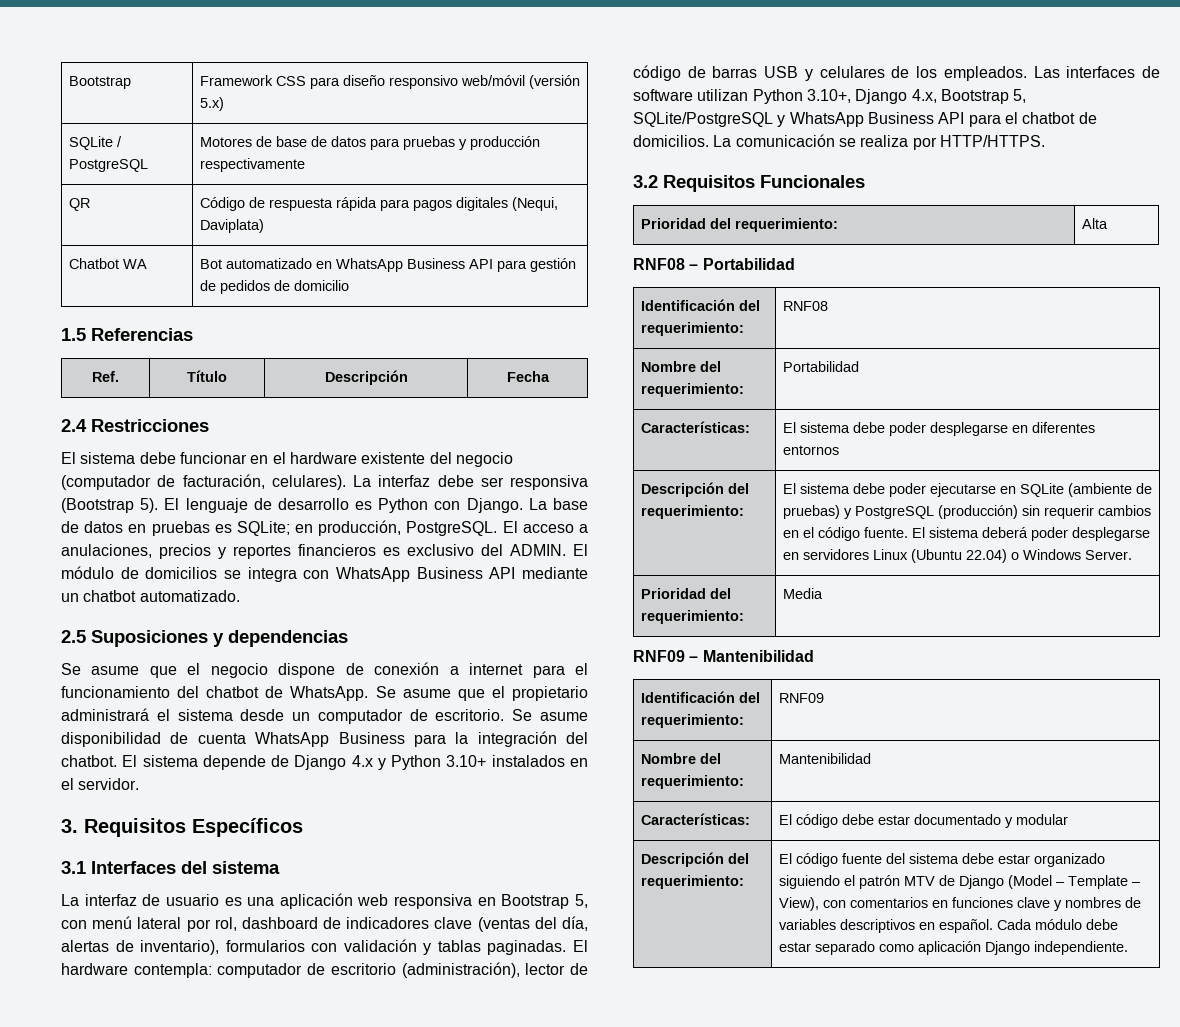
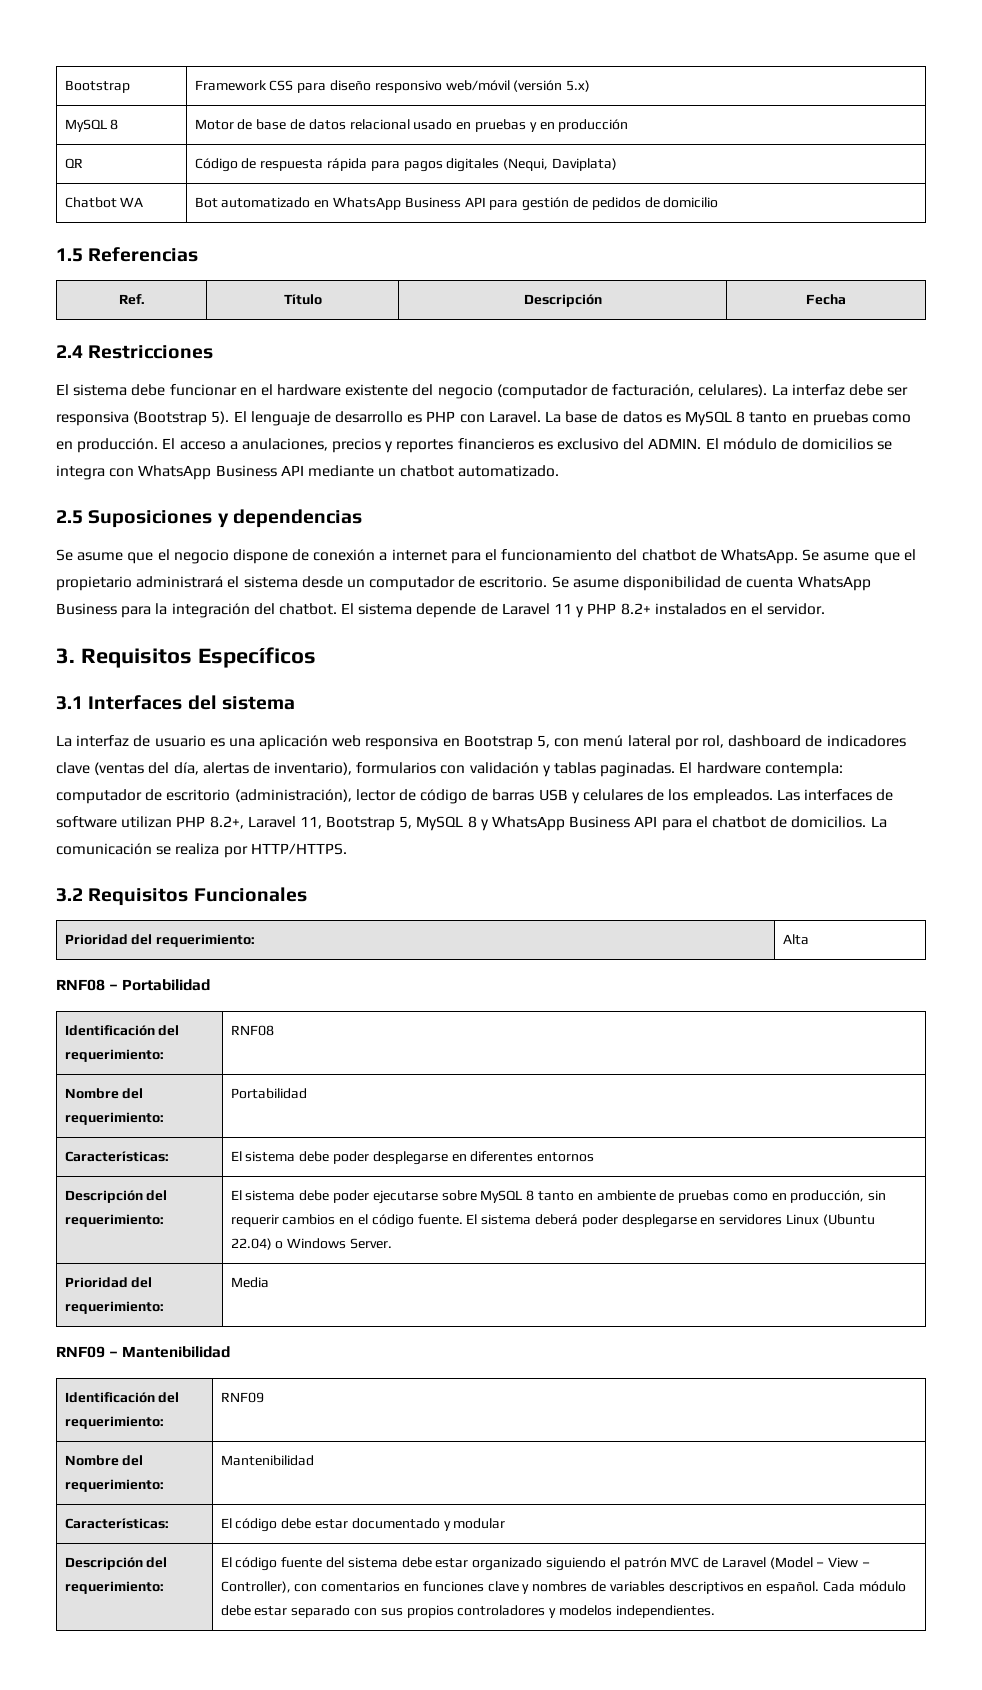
- SQLite / PostgreSQL | Motores de base de datos para pruebas y producción respectivamente
+ MySQL 8 | Motor de base de datos relacional usado en pruebas y en producción
- El lenguaje de desarrollo es Python con Django.
+ El lenguaje de desarrollo es PHP con Laravel.
- La base de datos en pruebas es SQLite; en producción, PostgreSQL.
+ La base de datos es MySQL 8 tanto en pruebas como en producción.
- El sistema depende de Django 4.x y Python 3.10+ instalados en el servidor.
+ El sistema depende de Laravel 11 y PHP 8.2+ instalados en el servidor.
- Las interfaces de software utilizan Python 3.10+, Django 4.x, Bootstrap 5, SQLite/PostgreSQL y WhatsApp Business API para el chatbot de domicilios.
+ Las interfaces de software utilizan PHP 8.2+, Laravel 11, Bootstrap 5, MySQL 8 y WhatsApp Business API para el chatbot de domicilios.
- Descripción del requerimiento: | El sistema debe poder ejecutarse en SQLite (ambiente de pruebas) y PostgreSQL (producción) sin requerir cambios en el código fuente. El sistema deberá poder desplegarse en servidores Linux (Ubuntu 22.04) o Windows Server.
+ Descripción del requerimiento: | El sistema debe poder ejecutarse sobre MySQL 8 tanto en ambiente de pruebas como en producción, sin requerir cambios en el código fuente. El sistema deberá poder desplegarse en servidores Linux (Ubuntu 22.04) o Windows Server.
- El código fuente del sistema debe estar organizado siguiendo el patrón MTV de Django (Model – Template – View), con comentarios en funciones clave y nombres de variables descriptivos en español.
+ El código fuente del sistema debe estar organizado siguiendo el patrón MVC de Laravel (Model – View – Controller), con comentarios en funciones clave y nombres de variables descriptivos en español.
- Cada módulo debe estar separado como aplicación Django independiente.
+ Cada módulo debe estar separado con sus propios controladores y modelos independientes.

